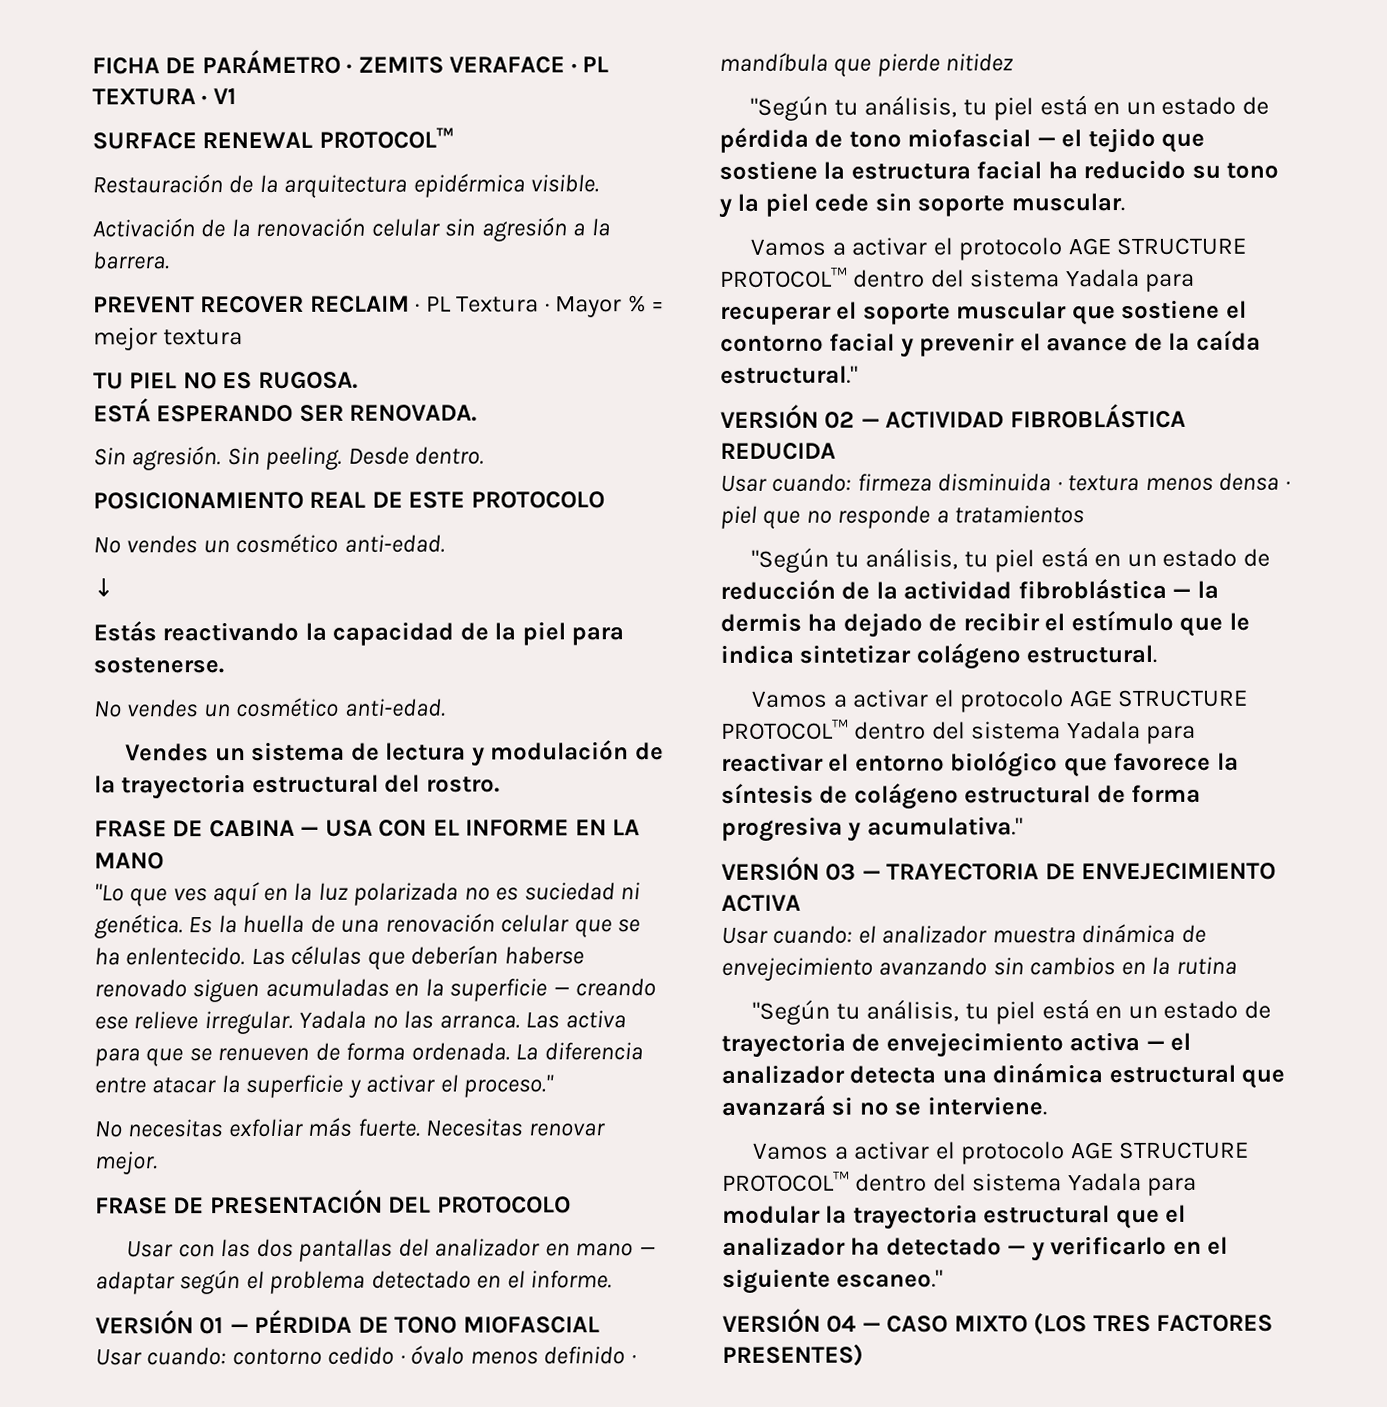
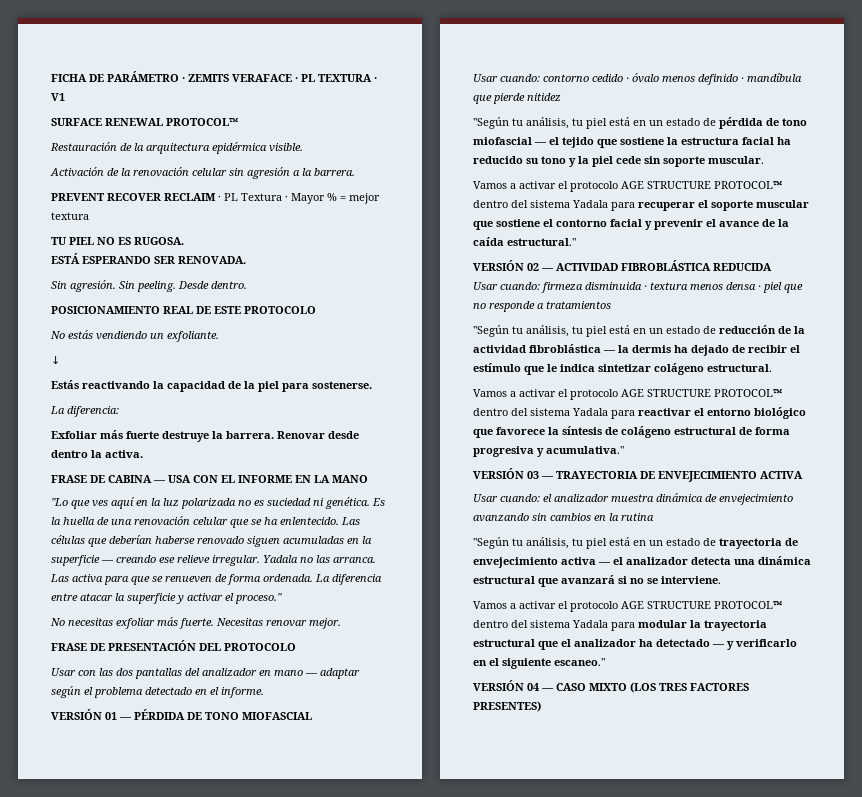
  POSICIONAMIENTO REAL DE ESTE PROTOCOLO
- No vendes un cosmético anti-edad.
+ No estás vendiendo un exfoliante.
  Estás reactivando la capacidad de la piel para sostenerse.
- No vendes un cosmético anti-edad.
- Vendes un sistema de lectura y modulación de la trayectoria estructural del rostro.
+ La diferencia:
+ Exfoliar más fuerte destruye la barrera. Renovar desde dentro la activa.

